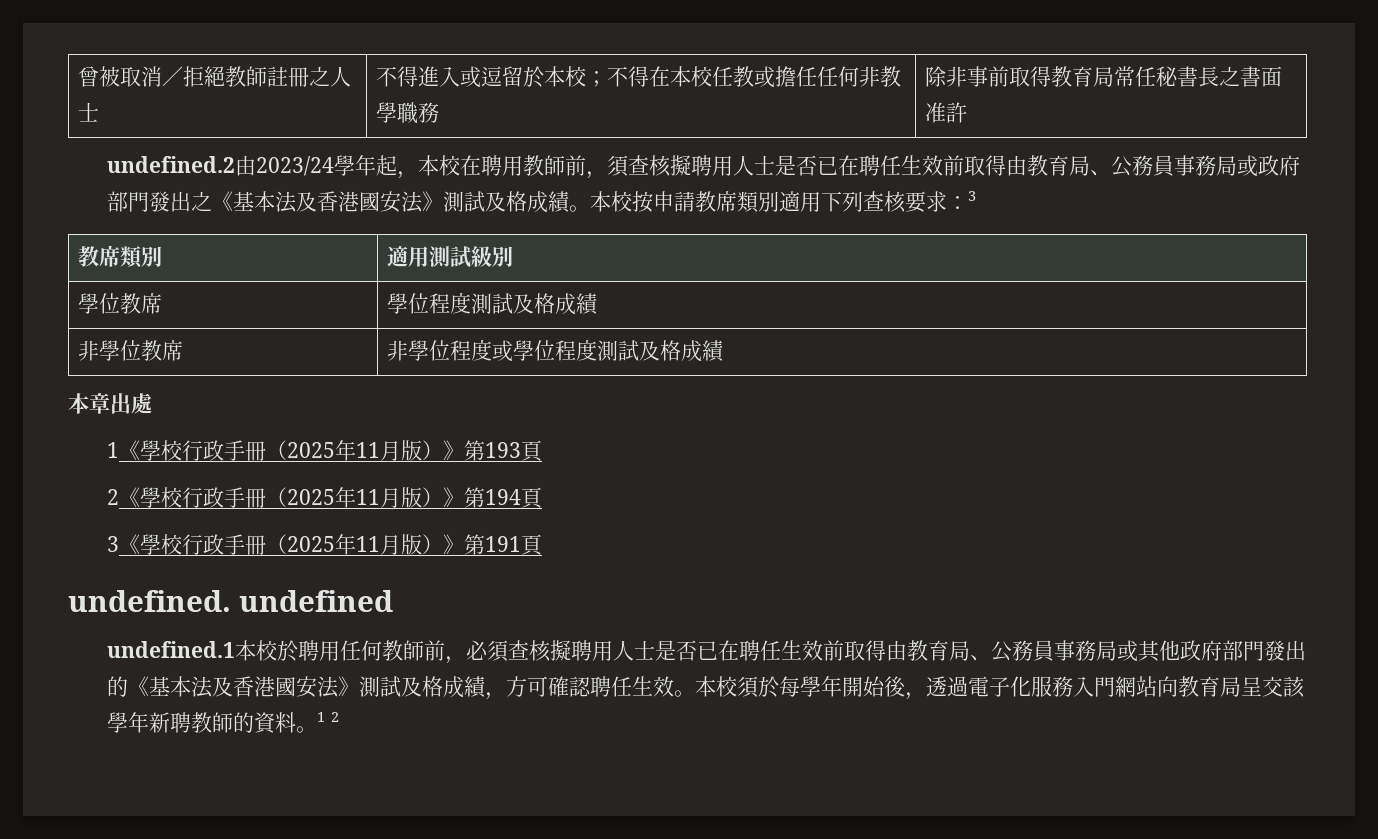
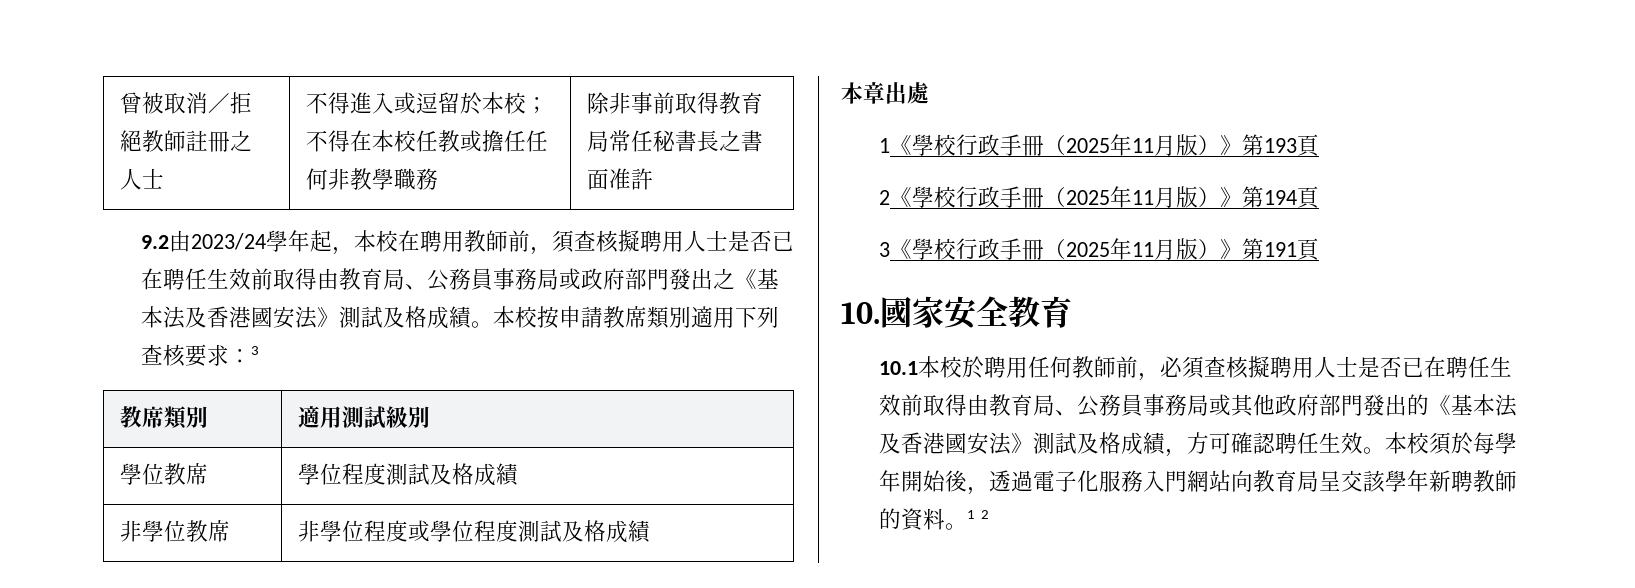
- undefined.2由2023/24學年起，本校在聘用教師前，須查核擬聘用人士是否已在聘任生效前取得由教育局、公務員事務局或政府部門發出之《基本法及香港國安法》測試及格成績。
+ 9.2由2023/24學年起，本校在聘用教師前，須查核擬聘用人士是否已在聘任生效前取得由教育局、公務員事務局或政府部門發出之《基本法及香港國安法》測試及格成績。
- undefined. undefined
- undefined.1本校於聘用任何教師前，必須查核擬聘用人士是否已在聘任生效前取得由教育局、公務員事務局或其他政府部門發出的《基本法及香港國安法》測試及格成績，方可確認聘任生效。
+ 10.國家安全教育
+ 10.1本校於聘用任何教師前，必須查核擬聘用人士是否已在聘任生效前取得由教育局、公務員事務局或其他政府部門發出的《基本法及香港國安法》測試及格成績，方可確認聘任生效。

